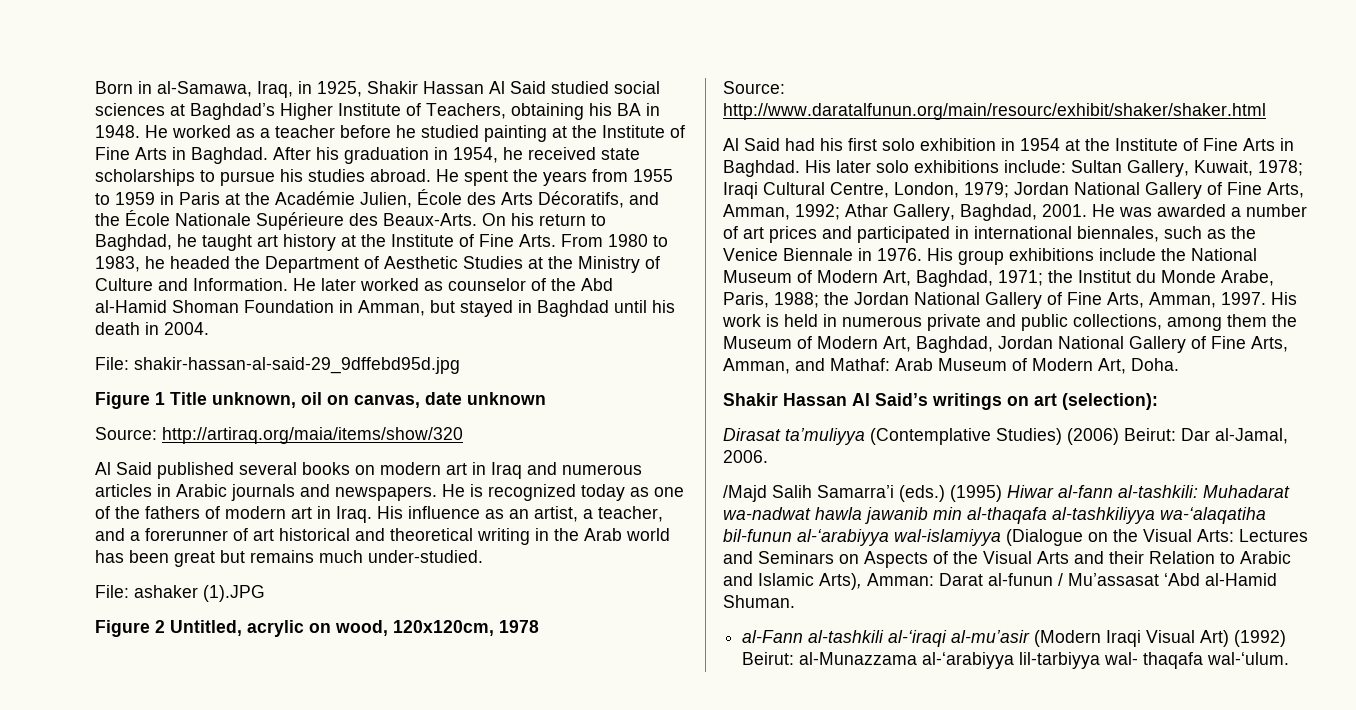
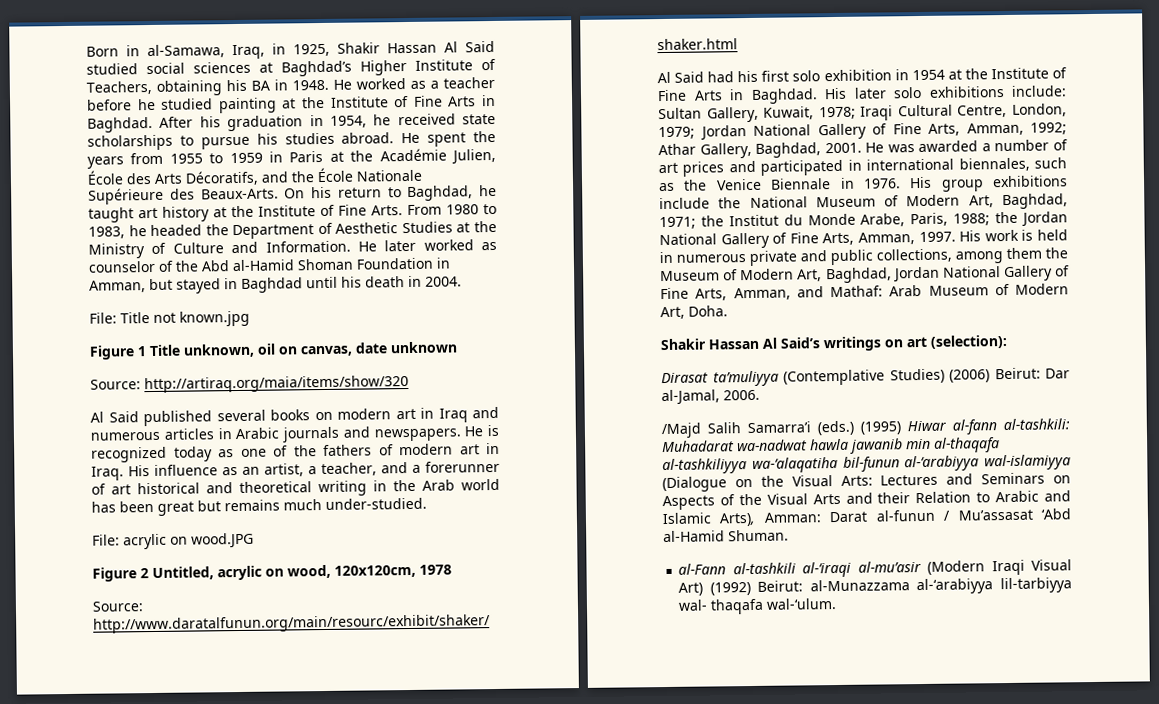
- File: shakir-hassan-al-said-29_9dffebd95d.jpg
+ File: Title not known.jpg
- File: ashaker (1).JPG
+ File: acrylic on wood.JPG

